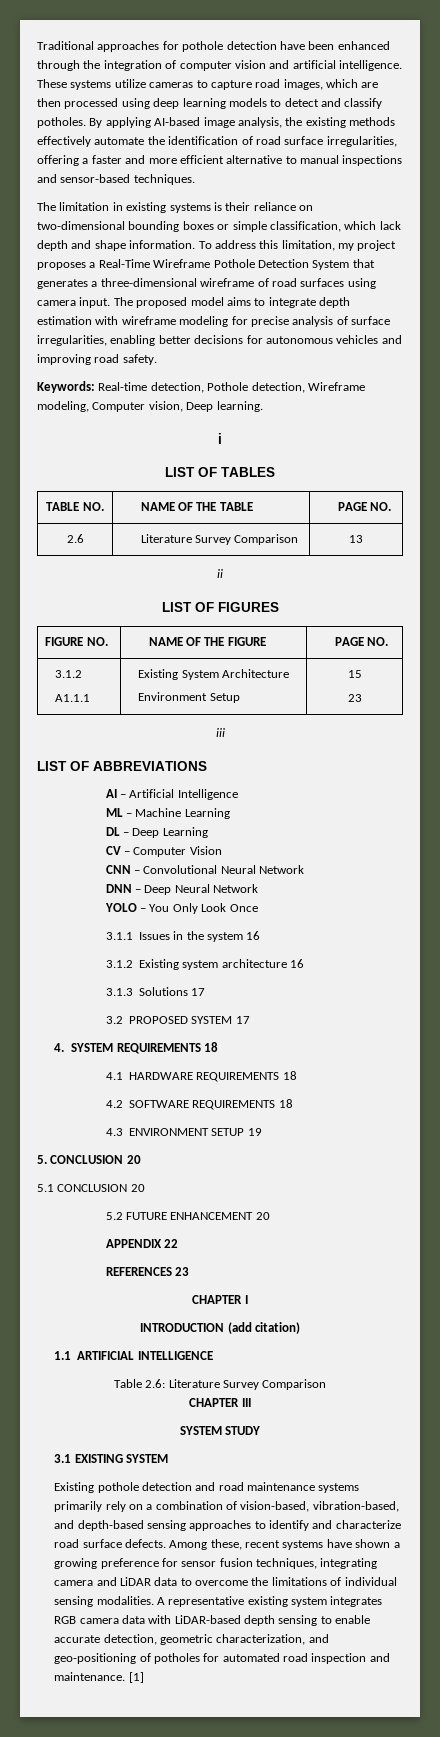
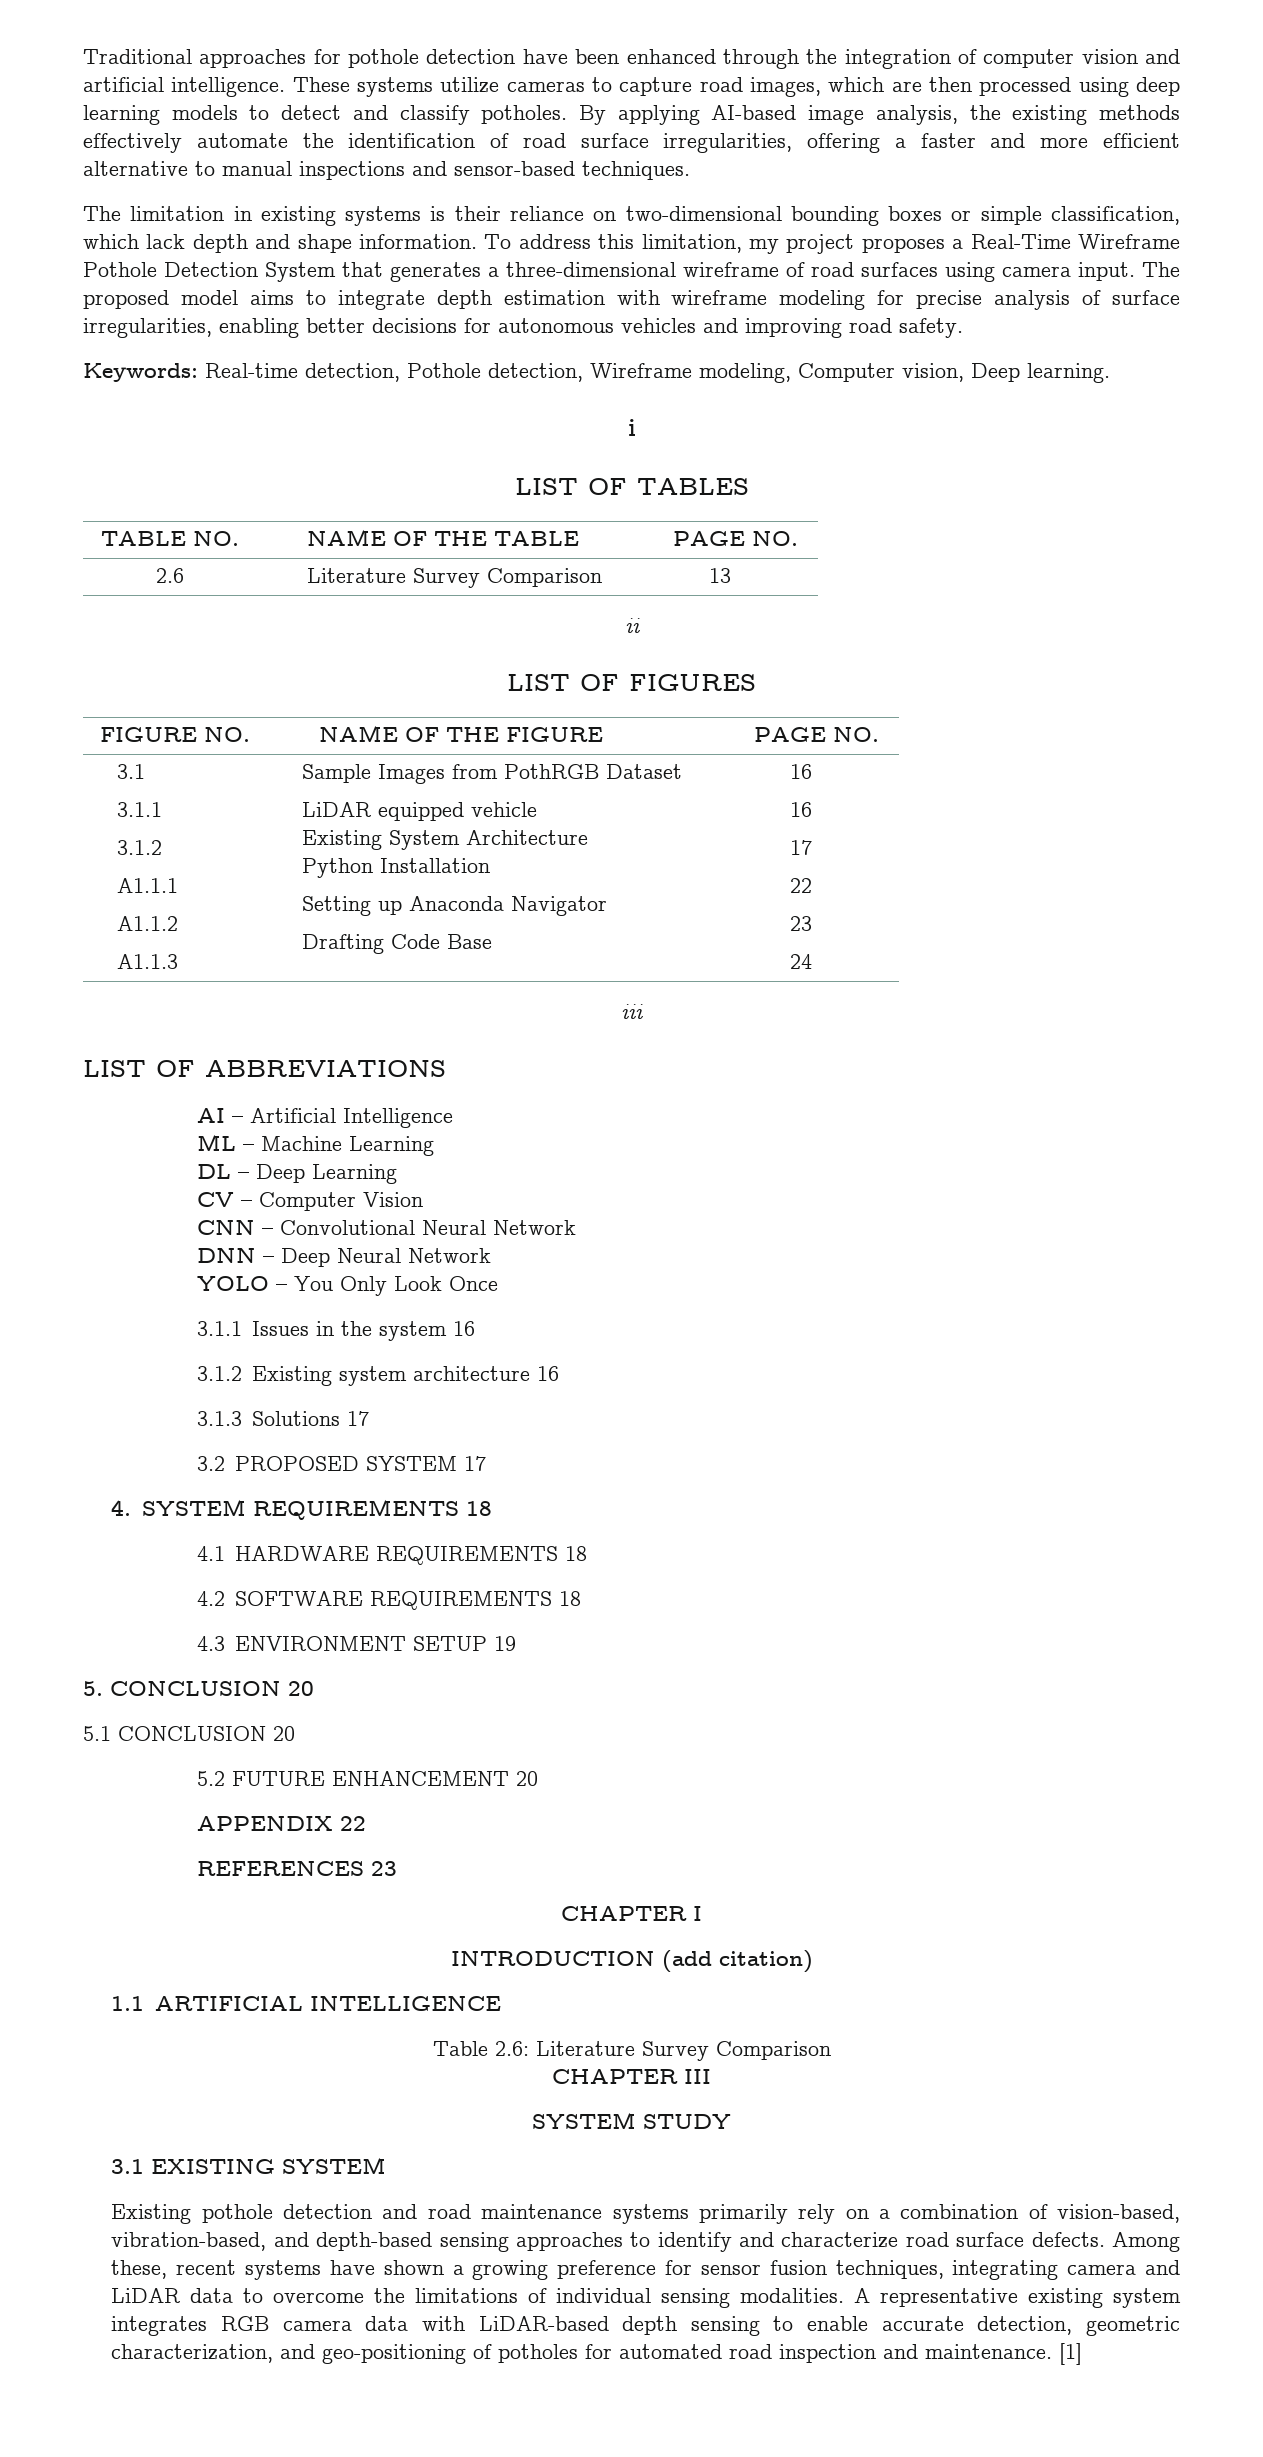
  FIGURE NO. | NAME OF THE FIGURE | PAGE NO.
+ 3.1
+ 3.1.1
  3.1.2
- A1.1.1 | Existing System Architecture
- Environment Setup | 15
+ A1.1.1
+ A1.1.2
+ A1.1.3 | Sample Images from PothRGB Dataset
+ LiDAR equipped vehicle
+ Existing System Architecture
+ Python Installation
+ Setting up Anaconda Navigator
+ Drafting Code Base | 16
+ 16
+ 17
+ 22
  23
+ 24

